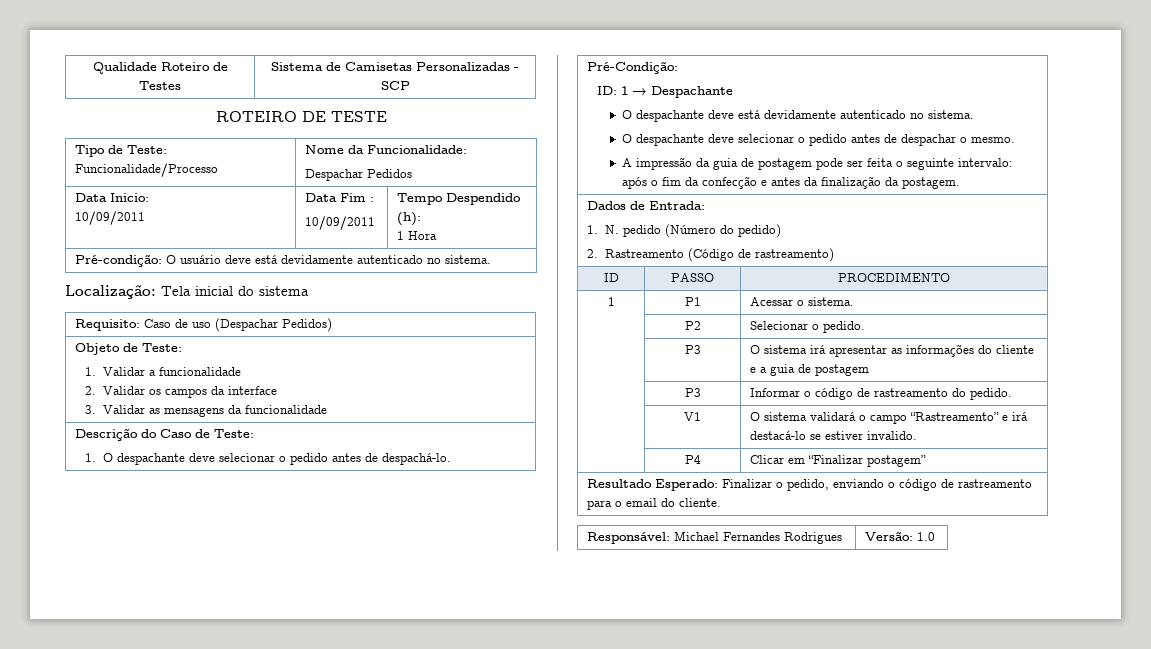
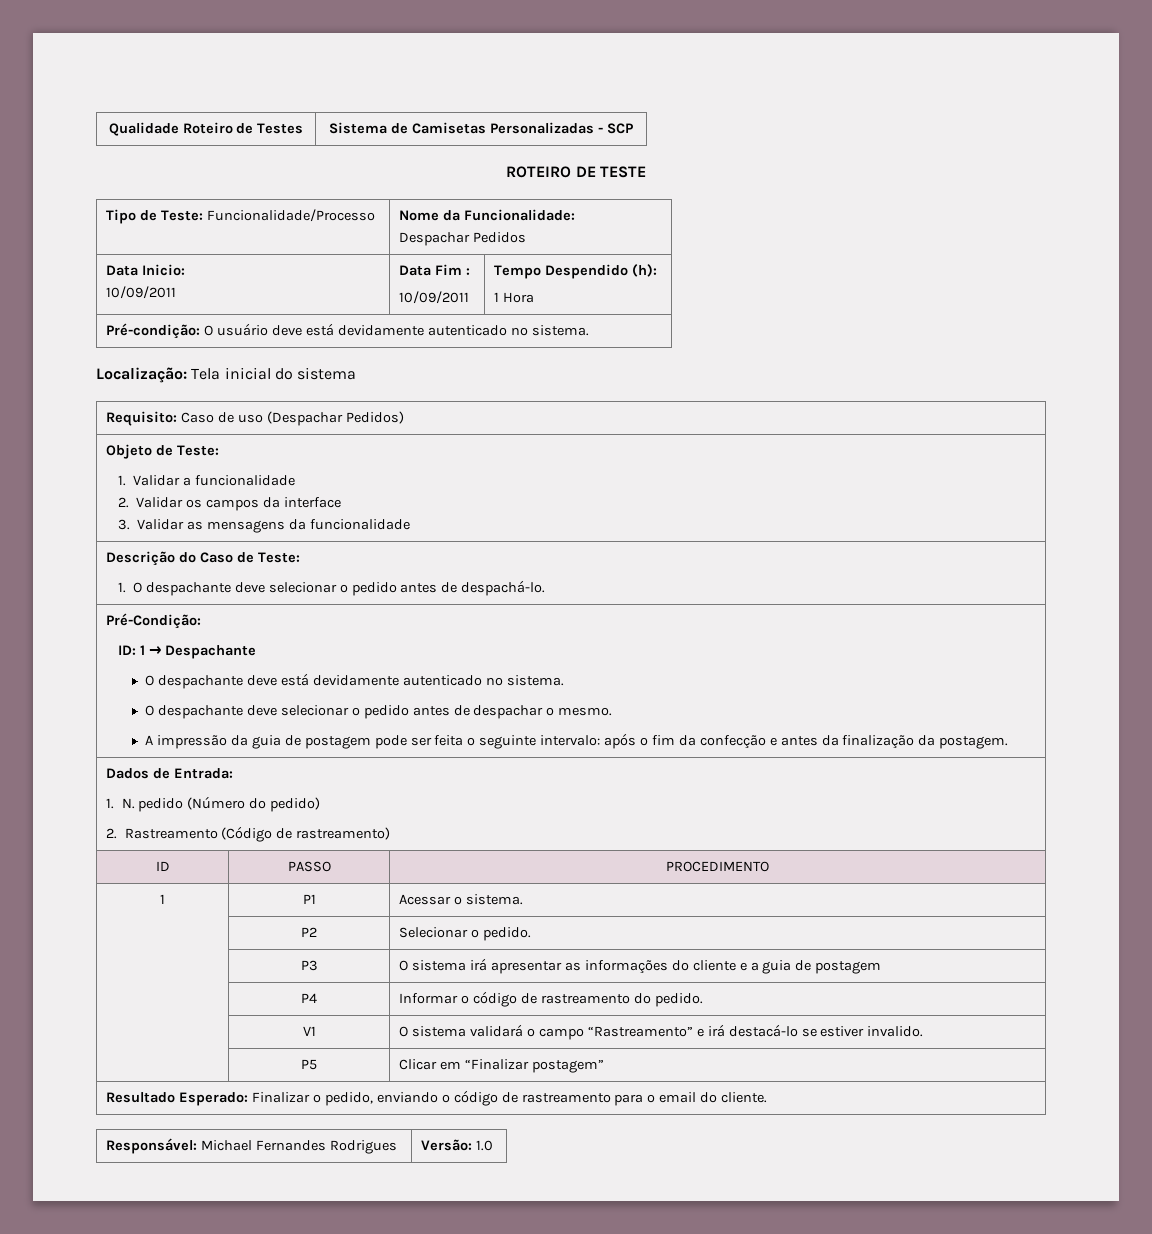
- | P3 | Informar o código de rastreamento do pedido.
+ | P4 | Informar o código de rastreamento do pedido.
- | P4 | Clicar em “Finalizar postagem”
+ | P5 | Clicar em “Finalizar postagem”

